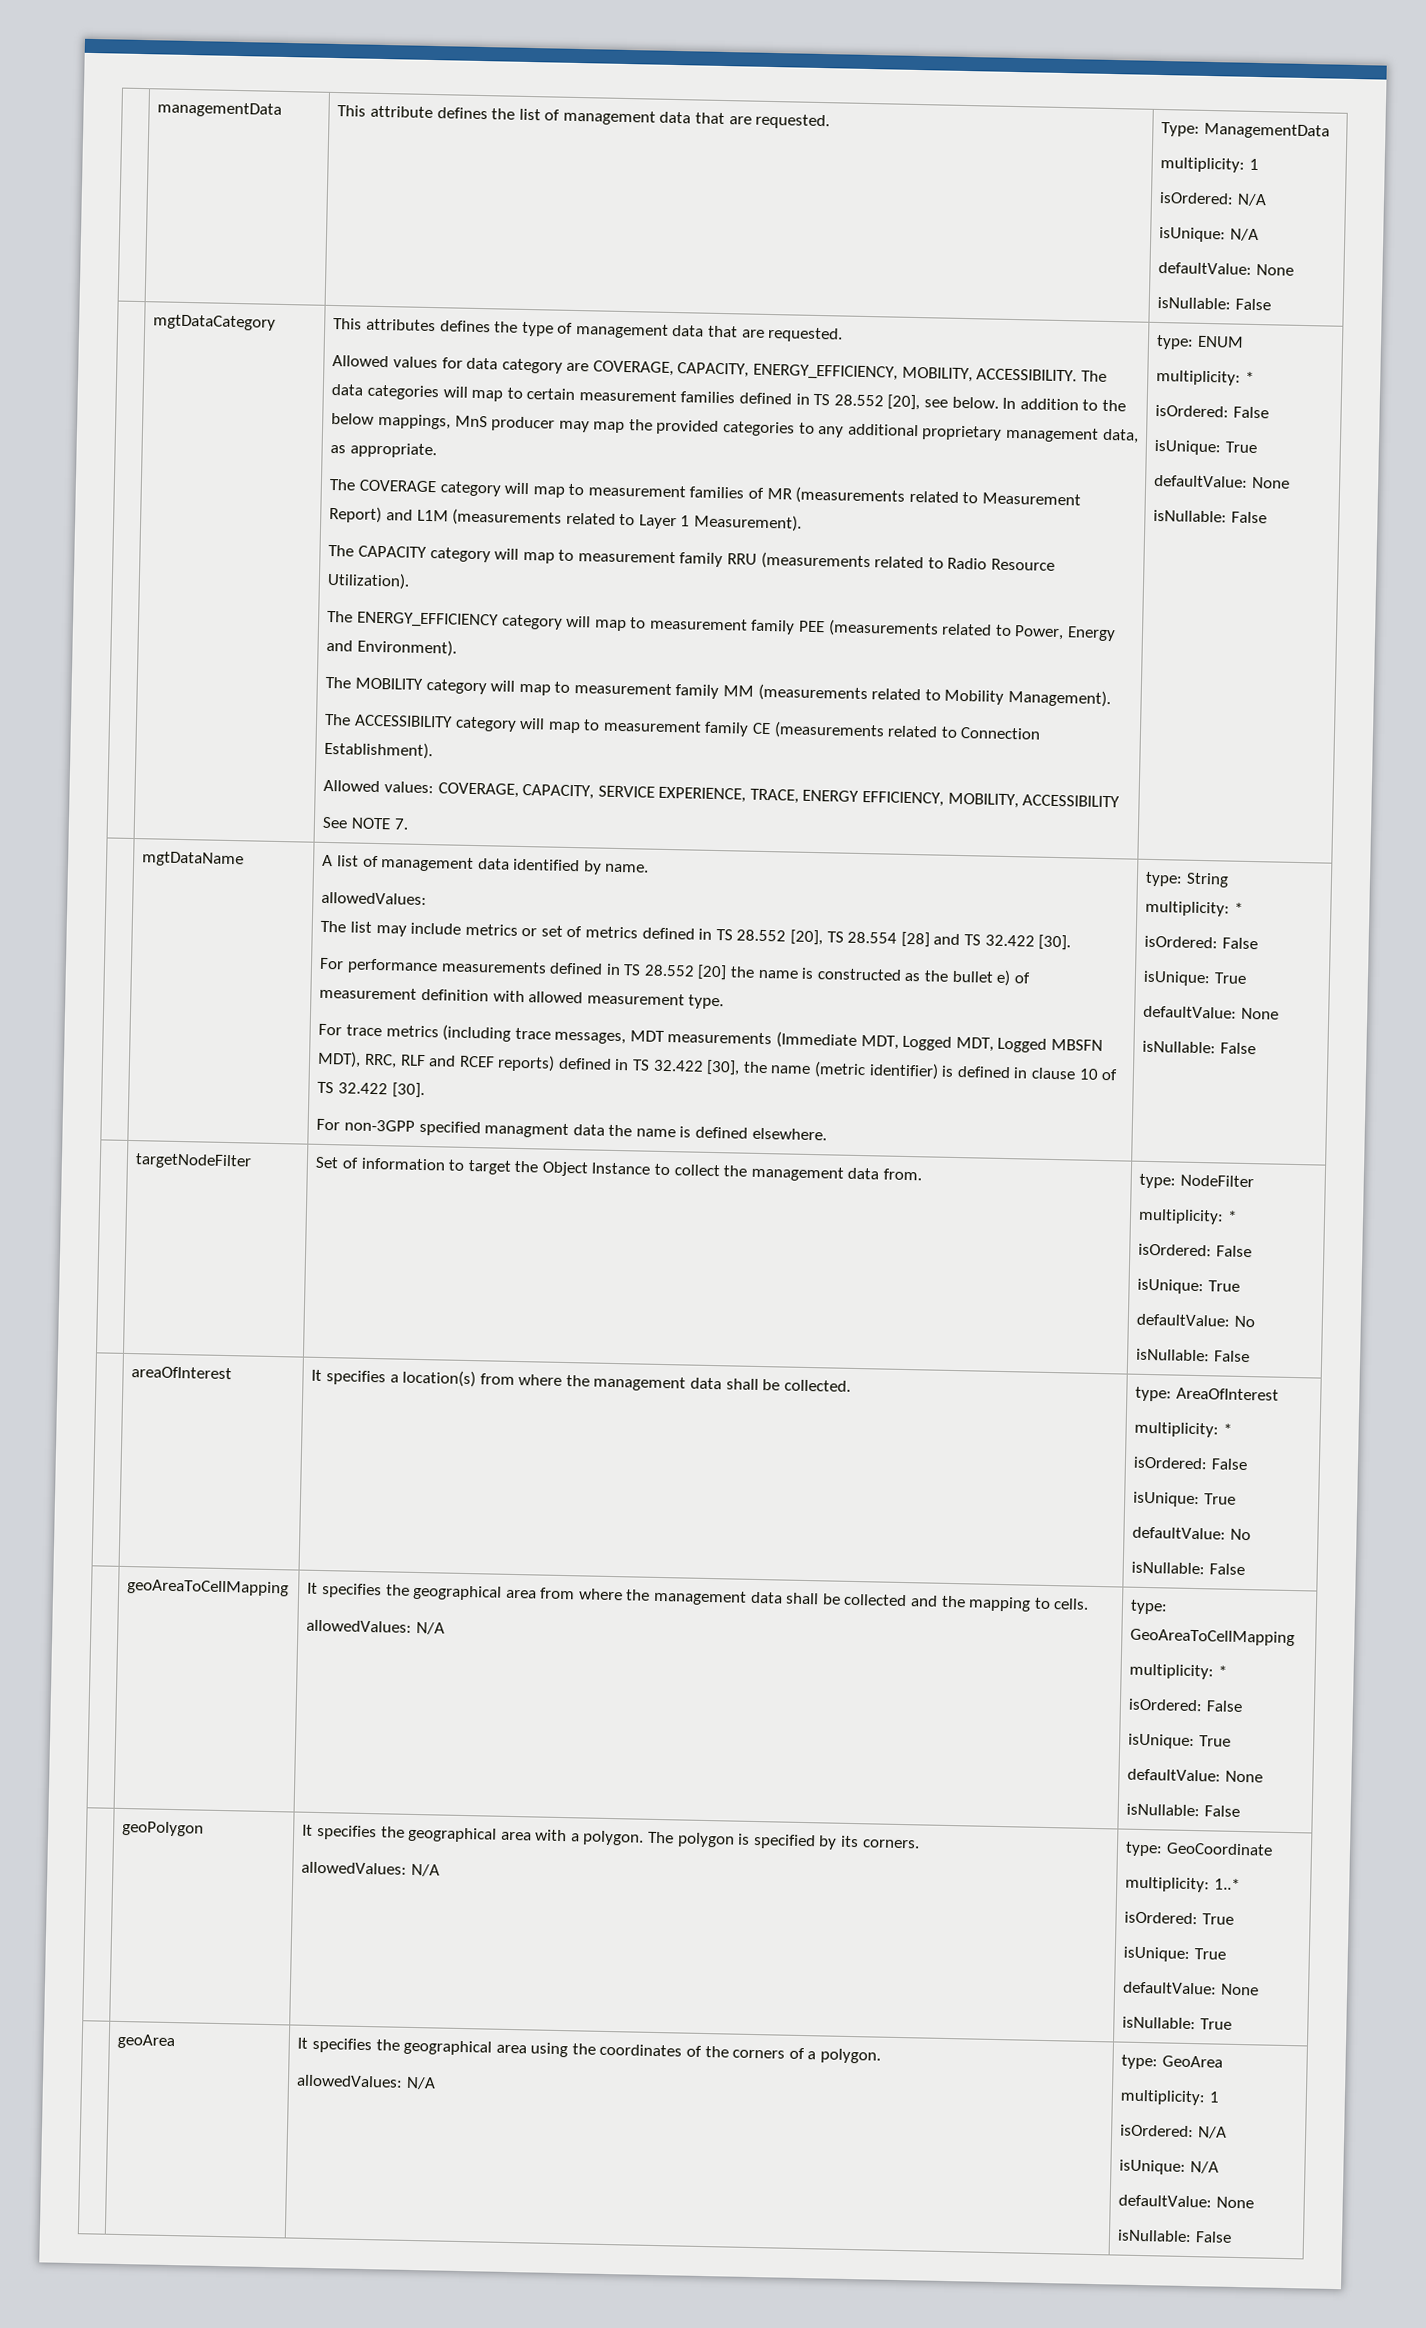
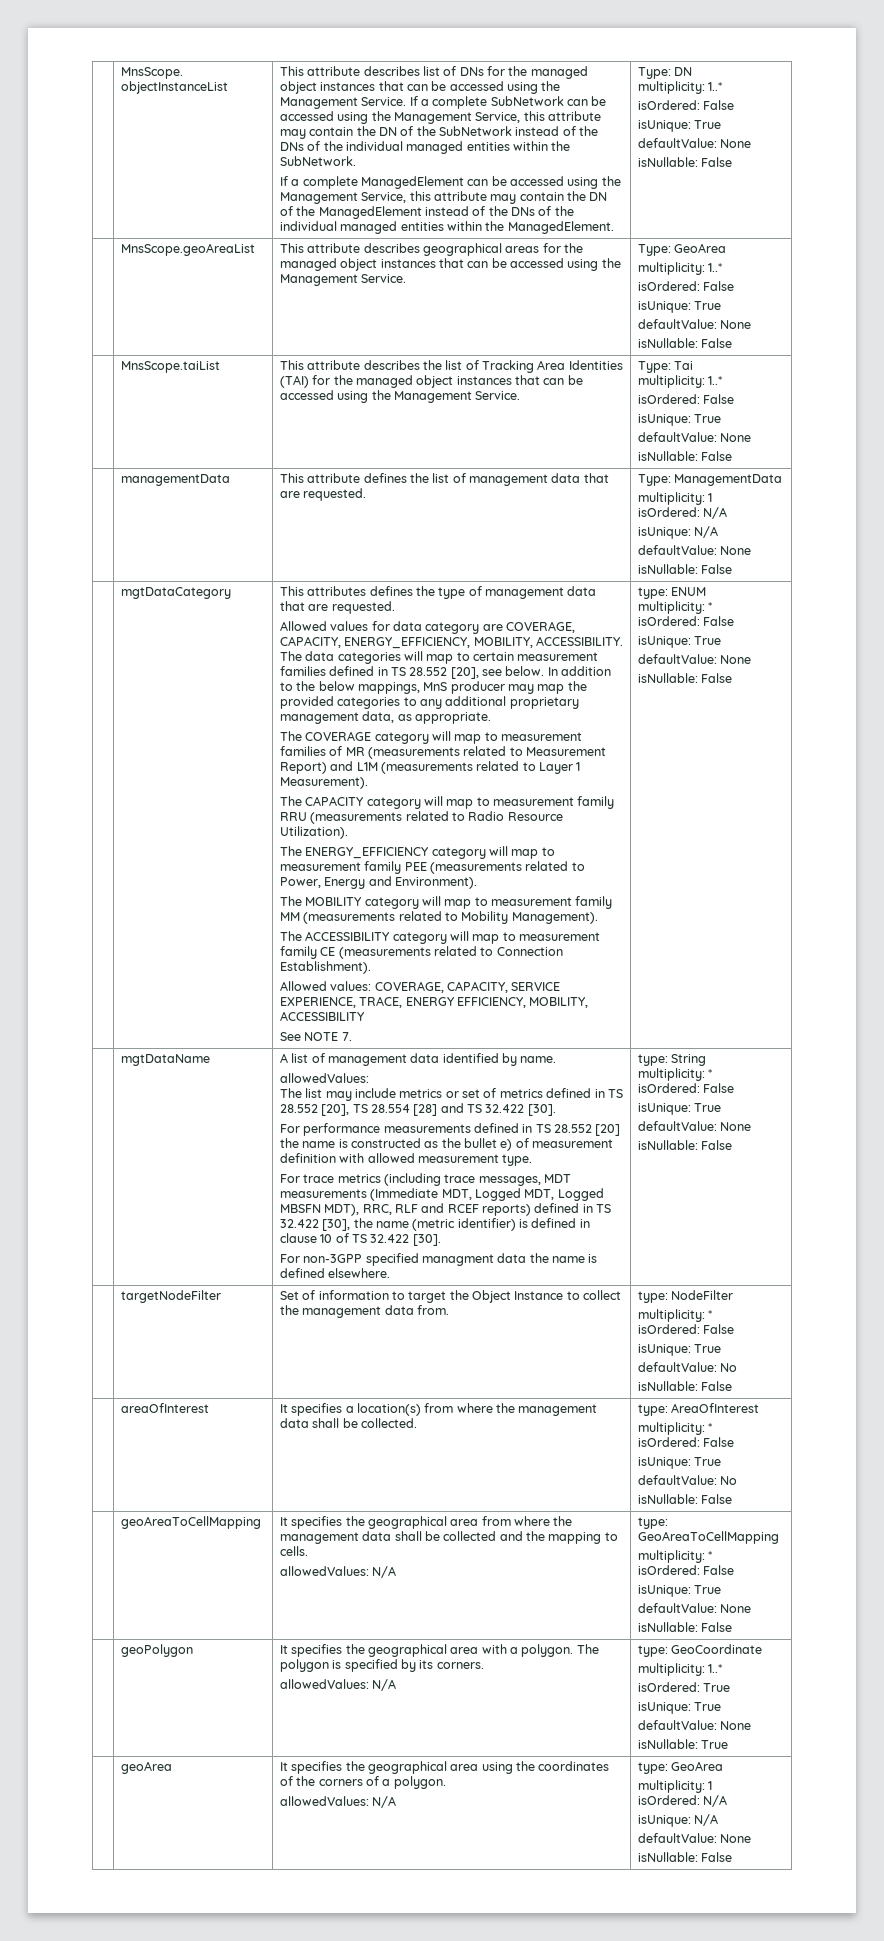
+ MnsScope. objectInstanceList | This attribute describes list of DNs for the managed object instances that can be accessed using the Management Service. If a complete SubNetwork can be accessed using the Management Service, this attribute may contain the DN of the SubNetwork instead of the DNs of the individual managed entities within the SubNetwork.
+ If a complete ManagedElement can be accessed using the Management Service, this attribute may contain the DN of the ManagedElement instead of the DNs of the individual managed entities within the ManagedElement. | Type: DN
+ multiplicity: 1..*
+ isOrdered: False
+ isUnique: True
+ defaultValue: None
+ isNullable: False
+ | MnsScope.geoAreaList | This attribute describes geographical areas for the managed object instances that can be accessed using the Management Service. | Type: GeoArea
+ multiplicity: 1..*
+ isOrdered: False
+ isUnique: True
+ defaultValue: None
+ isNullable: False
+ | MnsScope.taiList | This attribute describes the list of Tracking Area Identities (TAI) for the managed object instances that can be accessed using the Management Service. | Type: Tai
+ multiplicity: 1..*
+ isOrdered: False
+ isUnique: True
+ defaultValue: None
+ isNullable: False

